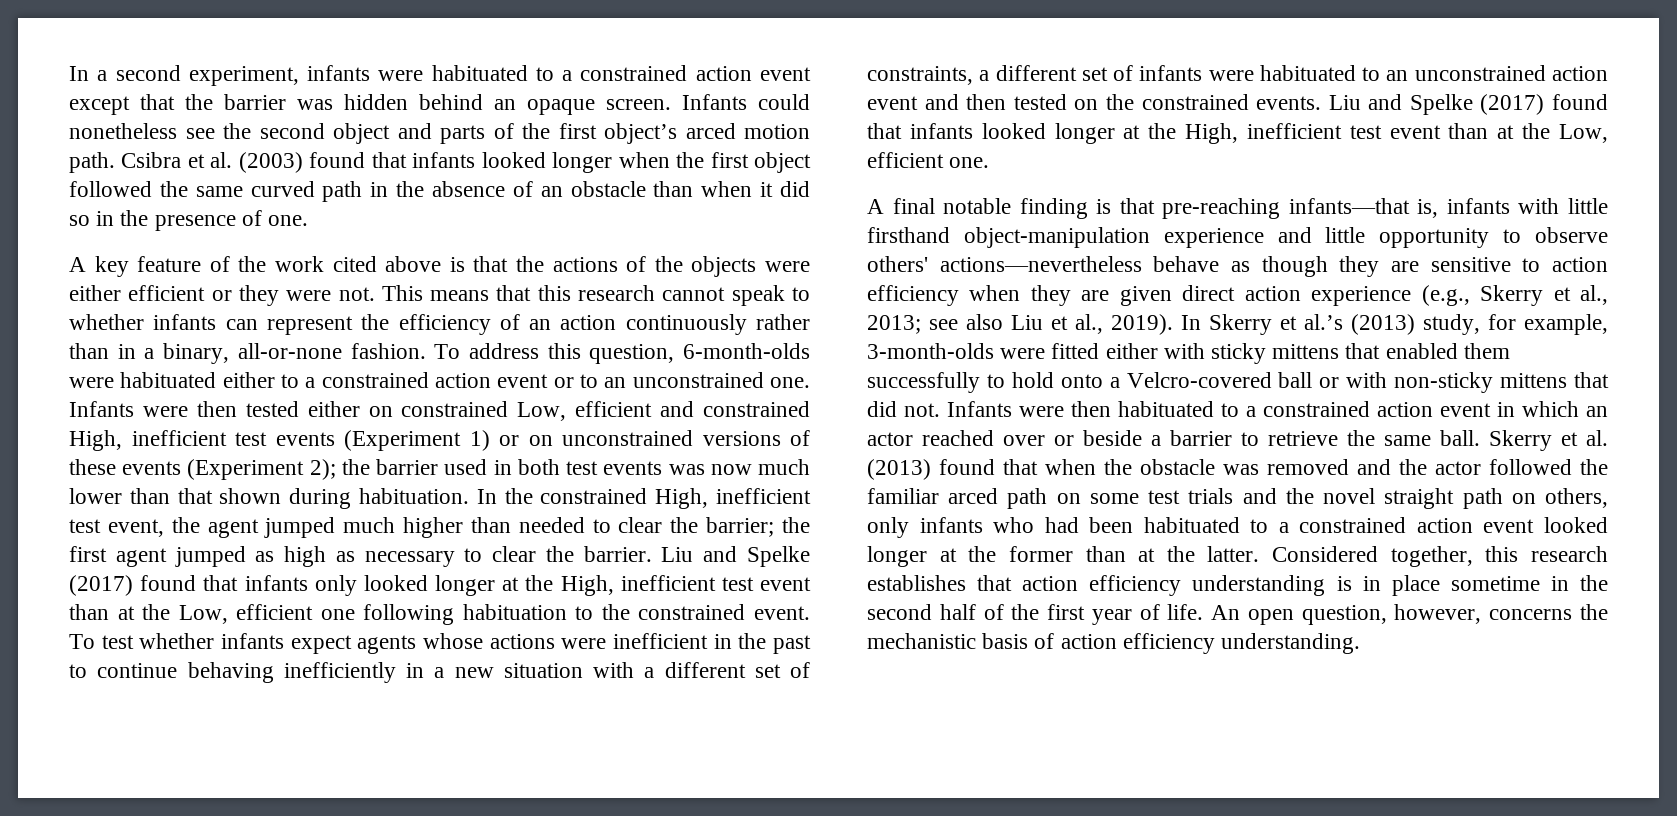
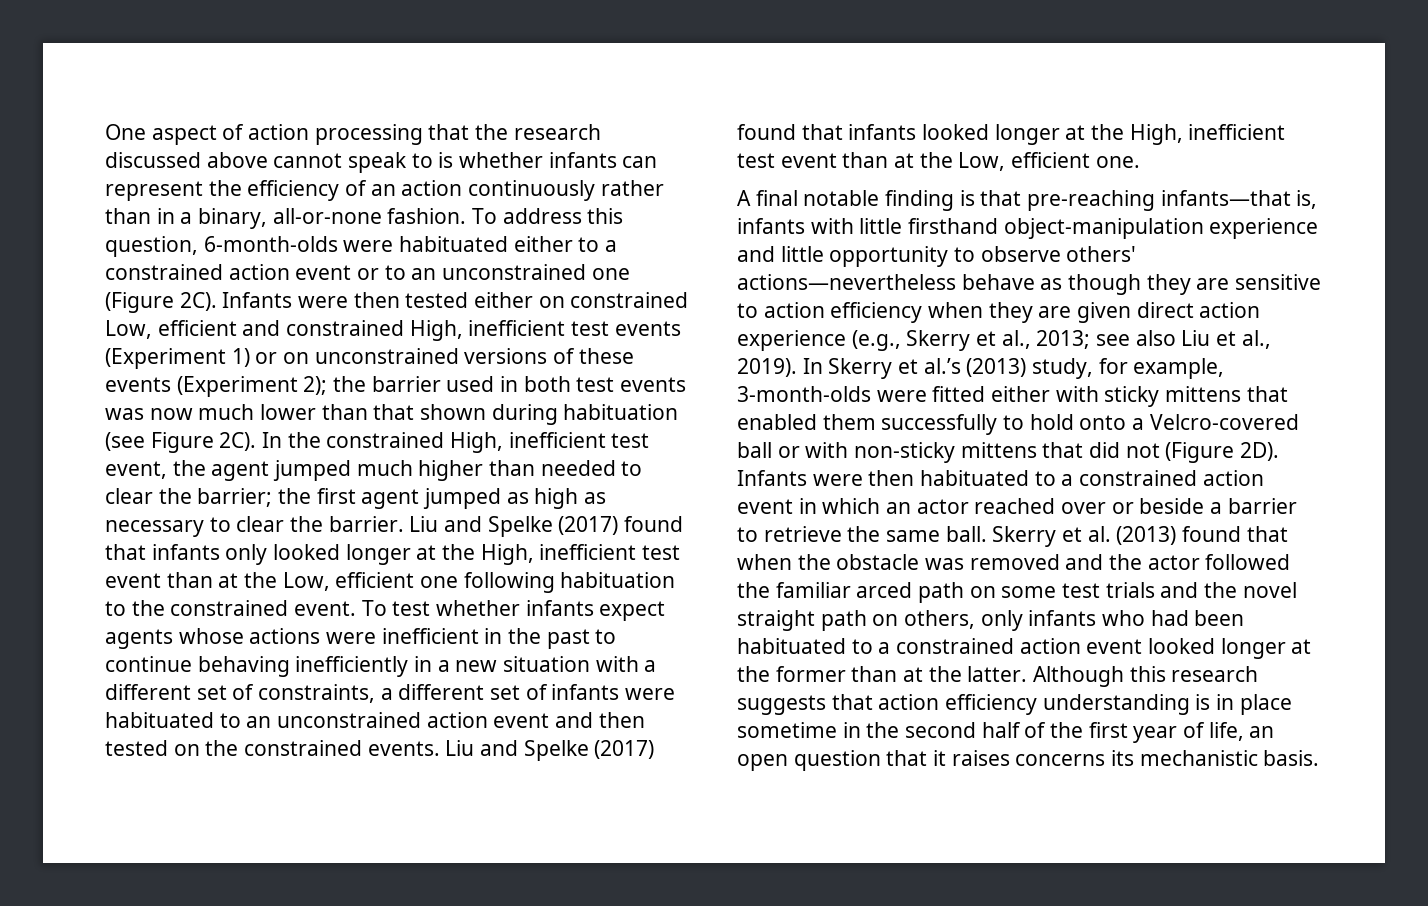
- In a second experiment, infants were habituated to a constrained action event except that the barrier was hidden behind an opaque screen. Infants could nonetheless see the second object and parts of the first object’s arced motion path. Csibra et al. (2003) found that infants looked longer when the first object followed the same curved path in the absence of an obstacle than when it did so in the presence of one.
- A key feature of the work cited above is that the actions of the objects were either efficient or they were not. This means that this research cannot speak to whether infants can represent the efficiency of an action continuously rather than in a binary, all-or-none fashion.
+ One aspect of action processing that the research discussed above cannot speak to is whether infants can represent the efficiency of an action continuously rather than in a binary, all-or-none fashion.
- To address this question, 6-month-olds were habituated either to a constrained action event or to an unconstrained one.
+ To address this question, 6-month-olds were habituated either to a constrained action event or to an unconstrained one (Figure 2C).
- Infants were then tested either on constrained Low, efficient and constrained High, inefficient test events (Experiment 1) or on unconstrained versions of these events (Experiment 2); the barrier used in both test events was now much lower than that shown during habituation.
+ Infants were then tested either on constrained Low, efficient and constrained High, inefficient test events (Experiment 1) or on unconstrained versions of these events (Experiment 2); the barrier used in both test events was now much lower than that shown during habituation (see Figure 2C).
- In Skerry et al.’s (2013) study, for example, 3-month-olds were fitted either with sticky mittens that enabled them successfully to hold onto a Velcro-covered ball or with non-sticky mittens that did not.
+ In Skerry et al.’s (2013) study, for example, 3-month-olds were fitted either with sticky mittens that enabled them successfully to hold onto a Velcro-covered ball or with non-sticky mittens that did not (Figure 2D).
- Considered together, this research establishes that action efficiency understanding is in place sometime in the second half of the first year of life. An open question, however, concerns the mechanistic basis of action efficiency understanding.
+ Although this research suggests that action efficiency understanding is in place sometime in the second half of the first year of life, an open question that it raises concerns its mechanistic basis.

